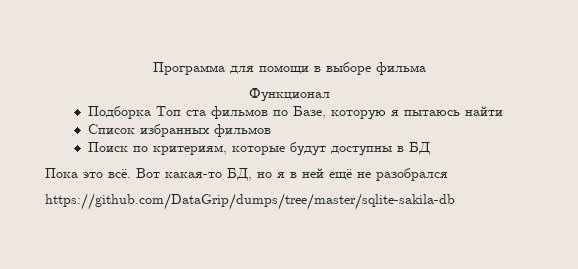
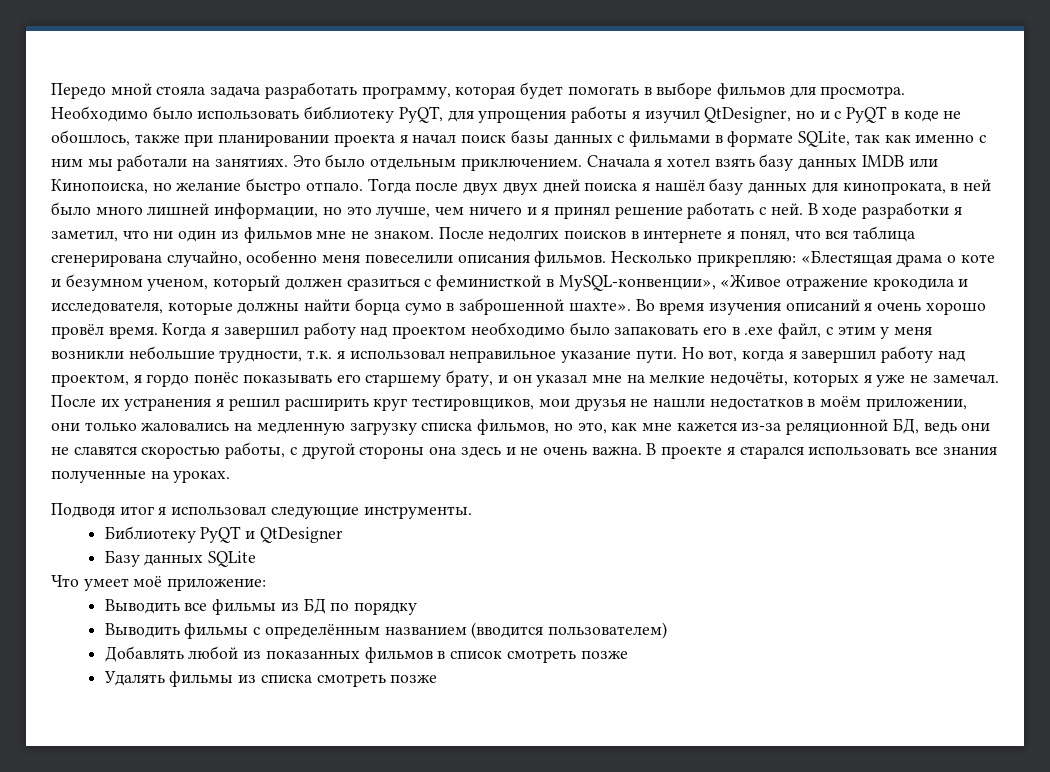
- Программа для помощи в выборе фильма
- Функционал
- Подборка Топ ста фильмов по Базе, которую я пытаюсь найти
- Список избранных фильмов
- Поиск по критериям, которые будут доступны в БД
- Пока это всё. Вот какая-то БД, но я в ней ещё не разобрался
- https://github.com/DataGrip/dumps/tree/master/sqlite-sakila-db
+ Передо мной стояла задача разработать программу, которая будет помогать в выборе фильмов для просмотра. Необходимо было использовать библиотеку PyQT, для упрощения работы я изучил QtDesigner, но и с PyQT в коде не обошлось, также при планировании проекта я начал поиск базы данных с фильмами в формате SQLite, так как именно с ним мы работали на занятиях. Это было отдельным приключением. Сначала я хотел взять базу данных IMDB или Кинопоиска, но желание быстро отпало. Тогда после двух двух дней поиска я нашёл базу данных для кинопроката, в ней было много лишней информации, но это лучше, чем ничего и я принял решение работать с ней. В ходе разработки я заметил, что ни один из фильмов мне не знаком. После недолгих поисков в интернете я понял, что вся таблица сгенерирована случайно, особенно меня повеселили описания фильмов. Несколько прикрепляю: «Блестящая драма о коте и безумном ученом, который должен сразиться с феминисткой в MySQL-конвенции», «Живое отражение крокодила и исследователя, которые должны найти борца сумо в заброшенной шахте». Во время изучения описаний я очень хорошо провёл время. Когда я завершил работу над проектом необходимо было запаковать его в .exe файл, с этим у меня возникли небольшие трудности, т.к. я использовал неправильное указание пути. Но вот, когда я завершил работу над проектом, я гордо понёс показывать его старшему брату, и он указал мне на мелкие недочёты, которых я уже не замечал. После их устранения я решил расширить круг тестировщиков, мои друзья не нашли недостатков в моём приложении, они только жаловались на медленную загрузку списка фильмов, но это, как мне кажется из-за реляционной БД, ведь они не славятся скоростью работы, с другой стороны она здесь и не очень важна. В проекте я старался использовать все знания полученные на уроках.
+ Подводя итог я использовал следующие инструменты.
+ Библиотеку PyQT и QtDesigner
+ Базу данных SQLite
+ Что умеет моё приложение:
+ Выводить все фильмы из БД по порядку
+ Выводить фильмы с определённым названием (вводится пользователем)
+ Добавлять любой из показанных фильмов в список смотреть позже
+ Удалять фильмы из списка смотреть позже

